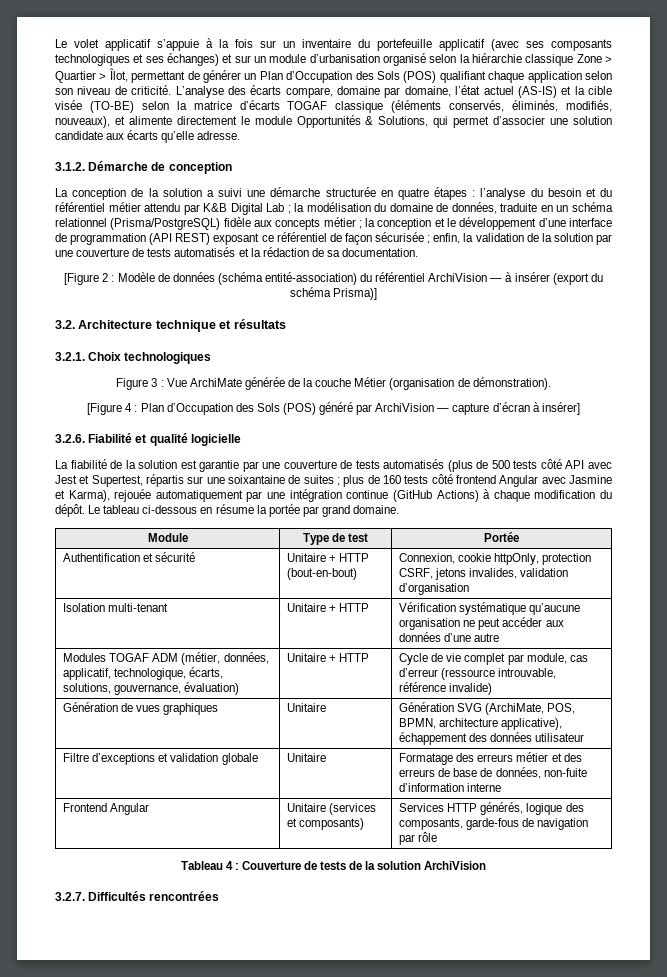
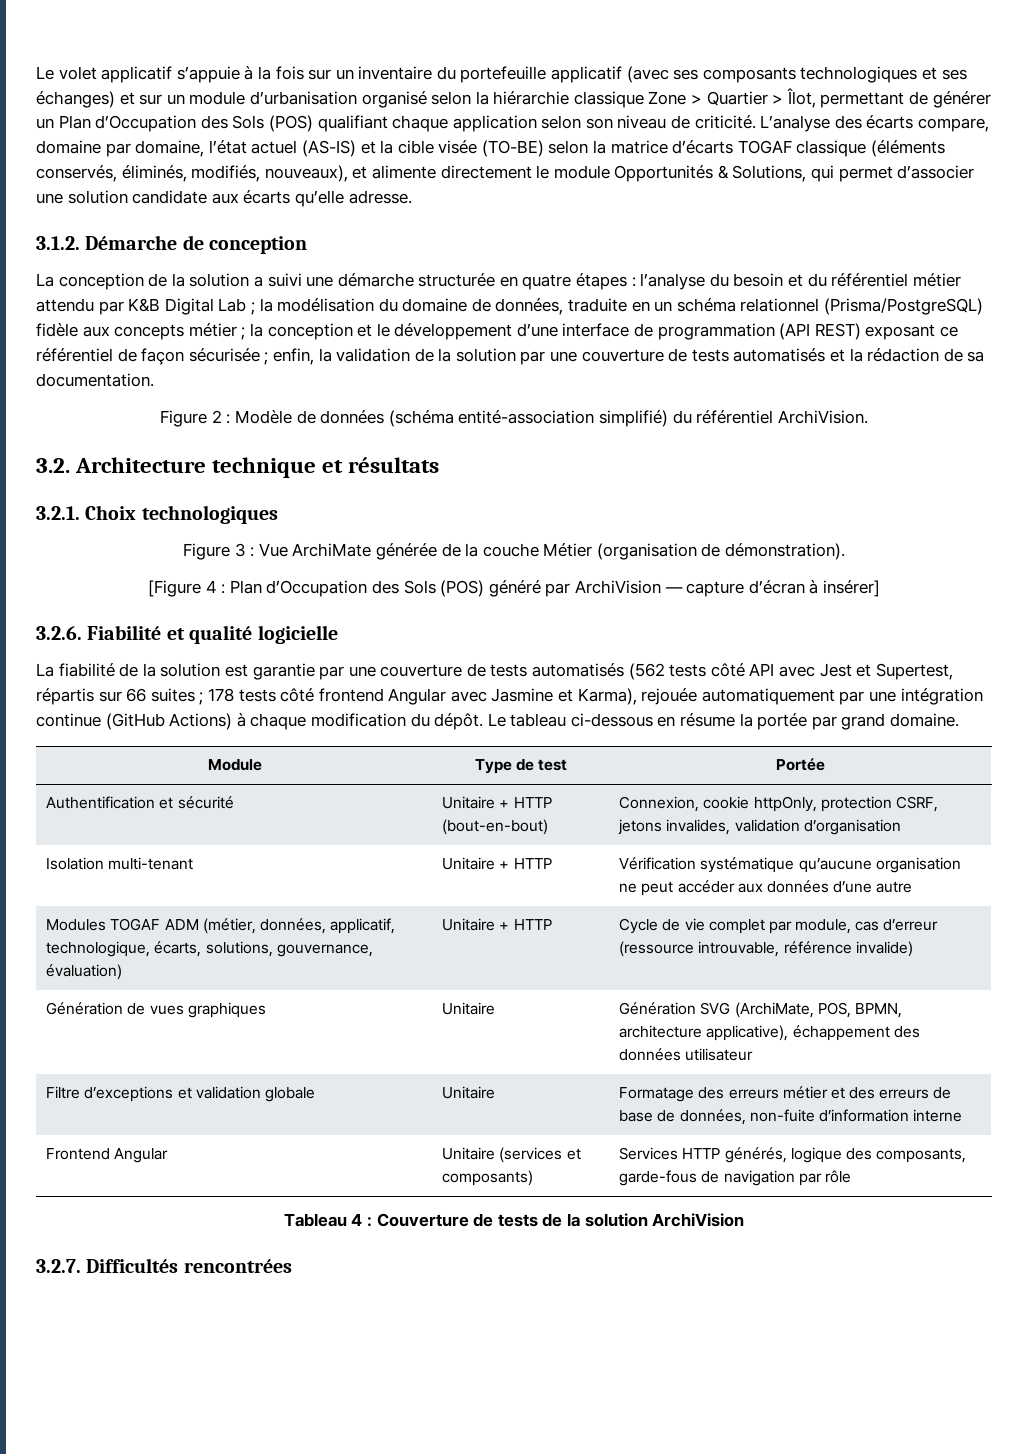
- [Figure 2 : Modèle de données (schéma entité-association) du référentiel ArchiVision — à insérer (export du schéma Prisma)]
+ Figure 2 : Modèle de données (schéma entité-association simplifié) du référentiel ArchiVision.
- La fiabilité de la solution est garantie par une couverture de tests automatisés (plus de 500 tests côté API avec Jest et Supertest, répartis sur une soixantaine de suites ; plus de 160 tests côté frontend Angular avec Jasmine et Karma), rejouée automatiquement par une intégration continue (GitHub Actions) à chaque modification du dépôt.
+ La fiabilité de la solution est garantie par une couverture de tests automatisés (562 tests côté API avec Jest et Supertest, répartis sur 66 suites ; 178 tests côté frontend Angular avec Jasmine et Karma), rejouée automatiquement par une intégration continue (GitHub Actions) à chaque modification du dépôt.

